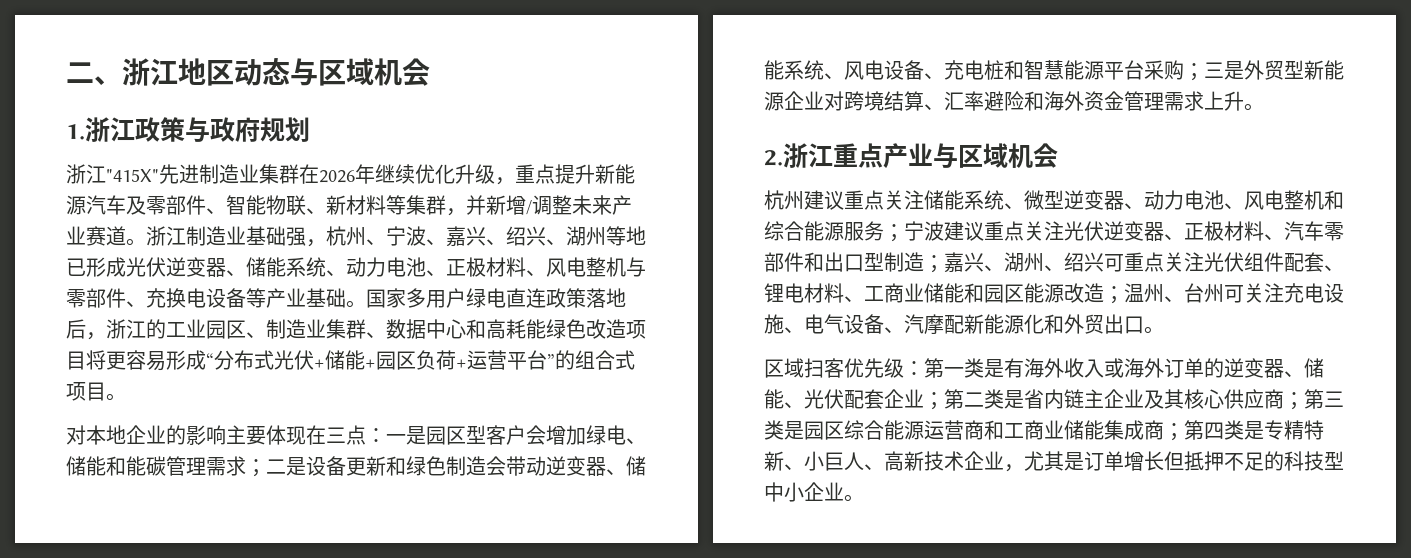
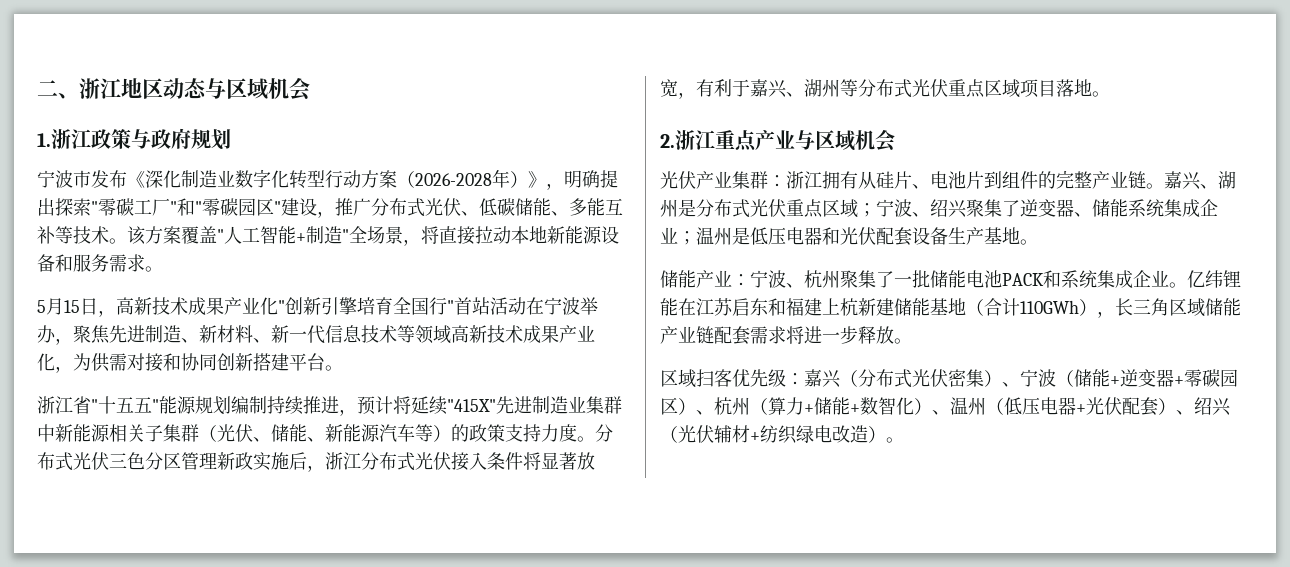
- 浙江"415X"先进制造业集群在2026年继续优化升级，重点提升新能源汽车及零部件、智能物联、新材料等集群，并新增/调整未来产业赛道。浙江制造业基础强，杭州、宁波、嘉兴、绍兴、湖州等地已形成光伏逆变器、储能系统、动力电池、正极材料、风电整机与零部件、充换电设备等产业基础。国家多用户绿电直连政策落地后，浙江的工业园区、制造业集群、数据中心和高耗能绿色改造项目将更容易形成“分布式光伏+储能+园区负荷+运营平台”的组合式项目。
- 对本地企业的影响主要体现在三点：一是园区型客户会增加绿电、储能和能碳管理需求；二是设备更新和绿色制造会带动逆变器、储能系统、风电设备、充电桩和智慧能源平台采购；三是外贸型新能源企业对跨境结算、汇率避险和海外资金管理需求上升。
+ 宁波市发布《深化制造业数字化转型行动方案（2026-2028年）》，明确提出探索"零碳工厂"和"零碳园区"建设，推广分布式光伏、低碳储能、多能互补等技术。该方案覆盖"人工智能+制造"全场景，将直接拉动本地新能源设备和服务需求。
+ 5月15日，高新技术成果产业化"创新引擎培育全国行"首站活动在宁波举办，聚焦先进制造、新材料、新一代信息技术等领域高新技术成果产业化，为供需对接和协同创新搭建平台。
+ 浙江省"十五五"能源规划编制持续推进，预计将延续"415X"先进制造业集群中新能源相关子集群（光伏、储能、新能源汽车等）的政策支持力度。分布式光伏三色分区管理新政实施后，浙江分布式光伏接入条件将显著放宽，有利于嘉兴、湖州等分布式光伏重点区域项目落地。
- 杭州建议重点关注储能系统、微型逆变器、动力电池、风电整机和综合能源服务；宁波建议重点关注光伏逆变器、正极材料、汽车零部件和出口型制造；嘉兴、湖州、绍兴可重点关注光伏组件配套、锂电材料、工商业储能和园区能源改造；温州、台州可关注充电设施、电气设备、汽摩配新能源化和外贸出口。
+ 光伏产业集群：浙江拥有从硅片、电池片到组件的完整产业链。嘉兴、湖州是分布式光伏重点区域；宁波、绍兴聚集了逆变器、储能系统集成企业；温州是低压电器和光伏配套设备生产基地。
+ 储能产业：宁波、杭州聚集了一批储能电池PACK和系统集成企业。亿纬锂能在江苏启东和福建上杭新建储能基地（合计110GWh），长三角区域储能产业链配套需求将进一步释放。
- 区域扫客优先级：第一类是有海外收入或海外订单的逆变器、储能、光伏配套企业；第二类是省内链主企业及其核心供应商；第三类是园区综合能源运营商和工商业储能集成商；第四类是专精特新、小巨人、高新技术企业，尤其是订单增长但抵押不足的科技型中小企业。
+ 区域扫客优先级：嘉兴（分布式光伏密集）、宁波（储能+逆变器+零碳园区）、杭州（算力+储能+数智化）、温州（低压电器+光伏配套）、绍兴（光伏辅材+纺织绿电改造）。

